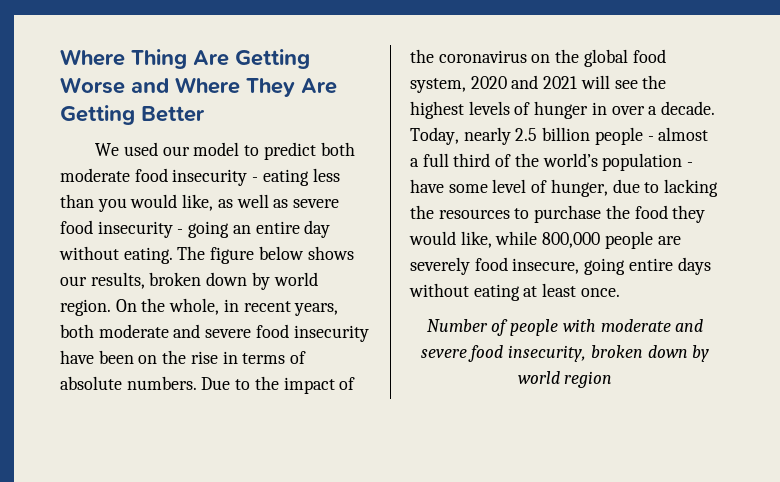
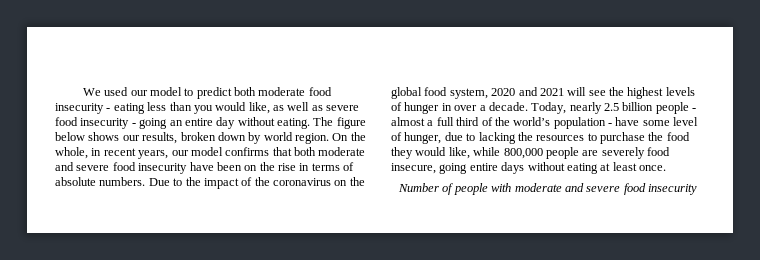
- Where Thing Are Getting Worse and Where They Are Getting Better
- On the whole, in recent years, both moderate and severe food insecurity have been on the rise in terms of absolute numbers.
+ On the whole, in recent years, our model confirms that both moderate and severe food insecurity have been on the rise in terms of absolute numbers.
- Number of people with moderate and severe food insecurity, broken down by world region
+ Number of people with moderate and severe food insecurity

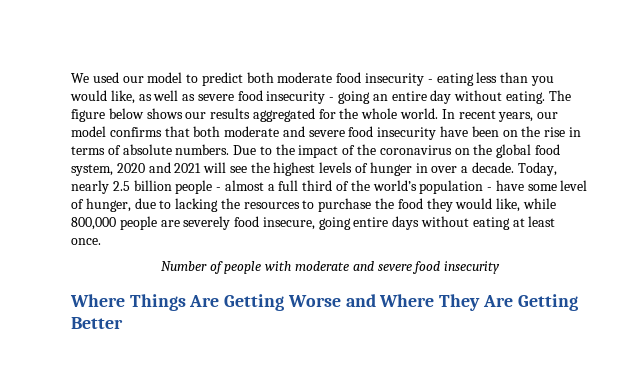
- The figure below shows our results, broken down by world region. On the whole, in recent years, our model confirms that both moderate and severe food insecurity have been on the rise in terms of absolute numbers.
+ The figure below shows our results aggregated for the whole world. In recent years, our model confirms that both moderate and severe food insecurity have been on the rise in terms of absolute numbers.
+ Where Things Are Getting Worse and Where They Are Getting Better

